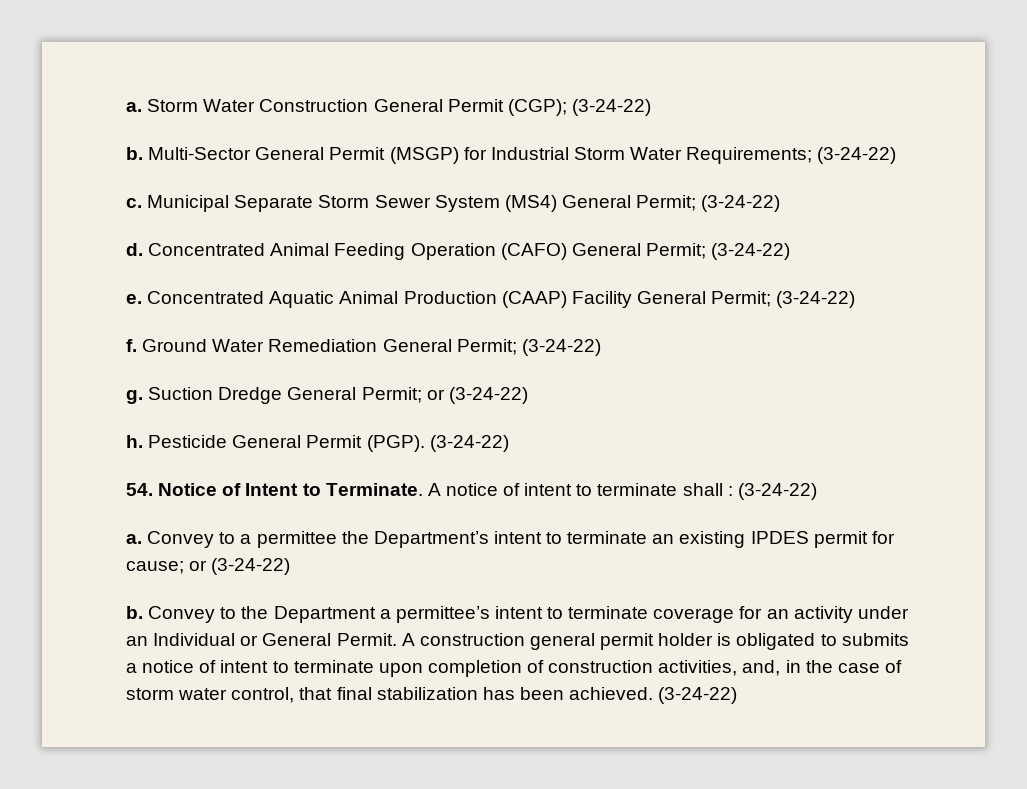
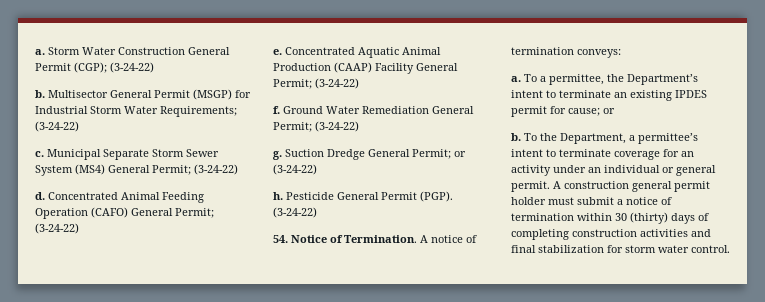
- Multi-Sector General Permit (MSGP) for Industrial Storm Water Requirements; (3-24-22)
+ Multisector General Permit (MSGP) for Industrial Storm Water Requirements; (3-24-22)
- 54. Notice of Intent to Terminate. A notice of intent to terminate shall : (3-24-22)
- a. Convey to a permittee the Department’s intent to terminate an existing IPDES permit for cause; or (3-24-22)
- b. Convey to the Department a permittee’s intent to terminate coverage for an activity under an Individual or General Permit.
+ 54. Notice of Termination. A notice of termination conveys:
+ a. To a permittee, the Department’s intent to terminate an existing IPDES permit for cause; or
+ b. To the Department, a permittee’s intent to terminate coverage for an activity under an individual or general permit.
- A construction general permit holder is obligated to submits a notice of intent to terminate upon completion of construction activities, and, in the case of storm water control, that final stabilization has been achieved. (3-24-22)
+ A construction general permit holder must submit a notice of termination within 30 (thirty) days of completing construction activities and final stabilization for storm water control.

